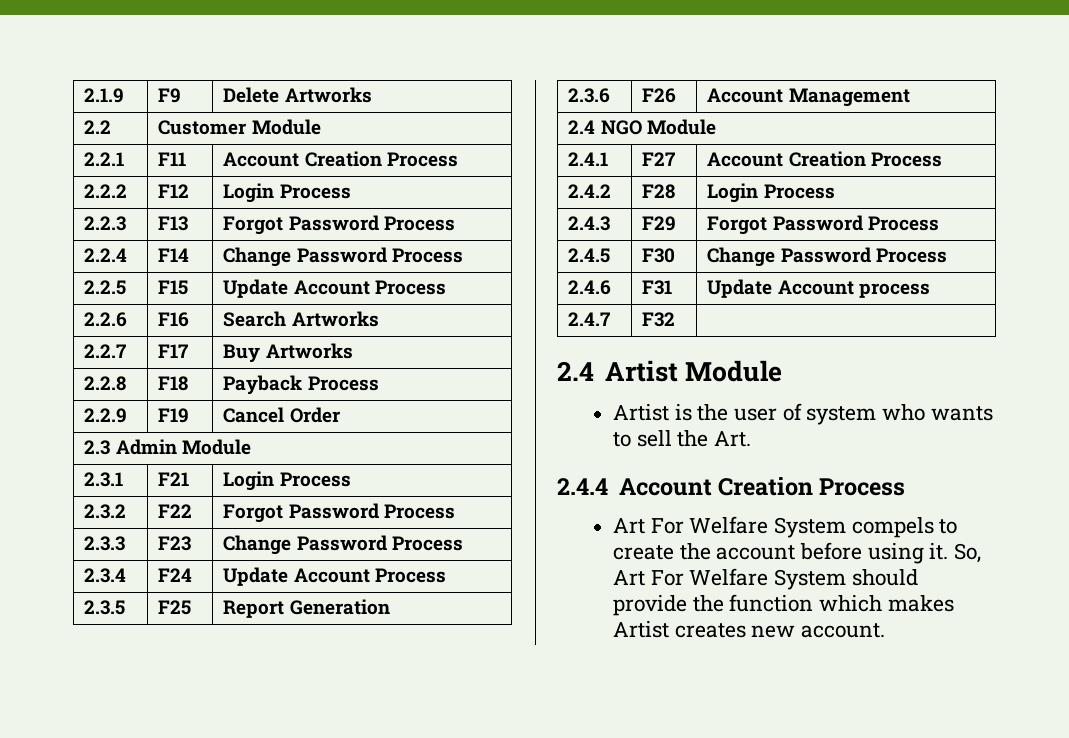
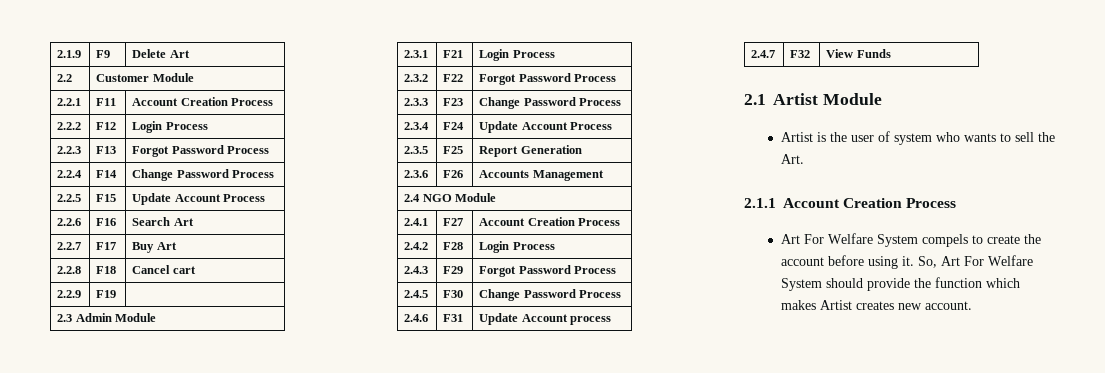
- 2.1.9 | F9 | Delete Artworks
+ 2.1.9 | F9 | Delete Art
- 2.2.6 | F16 | Search Artworks
+ 2.2.6 | F16 | Search Art
- 2.2.7 | F17 | Buy Artworks
+ 2.2.7 | F17 | Buy Art
- 2.2.8 | F18 | Payback Process
+ 2.2.8 | F18 | Cancel cart
- 2.2.9 | F19 | Cancel Order
+ 2.2.9 | F19 |
- 2.3.6 | F26 | Account Management
+ 2.3.6 | F26 | Accounts Management
- 2.4.7 | F32 |
- 2.4 Artist Module
+ 2.4.7 | F32 | View Funds
+ 2.1 Artist Module
- 2.4.4 Account Creation Process
+ 2.1.1 Account Creation Process

